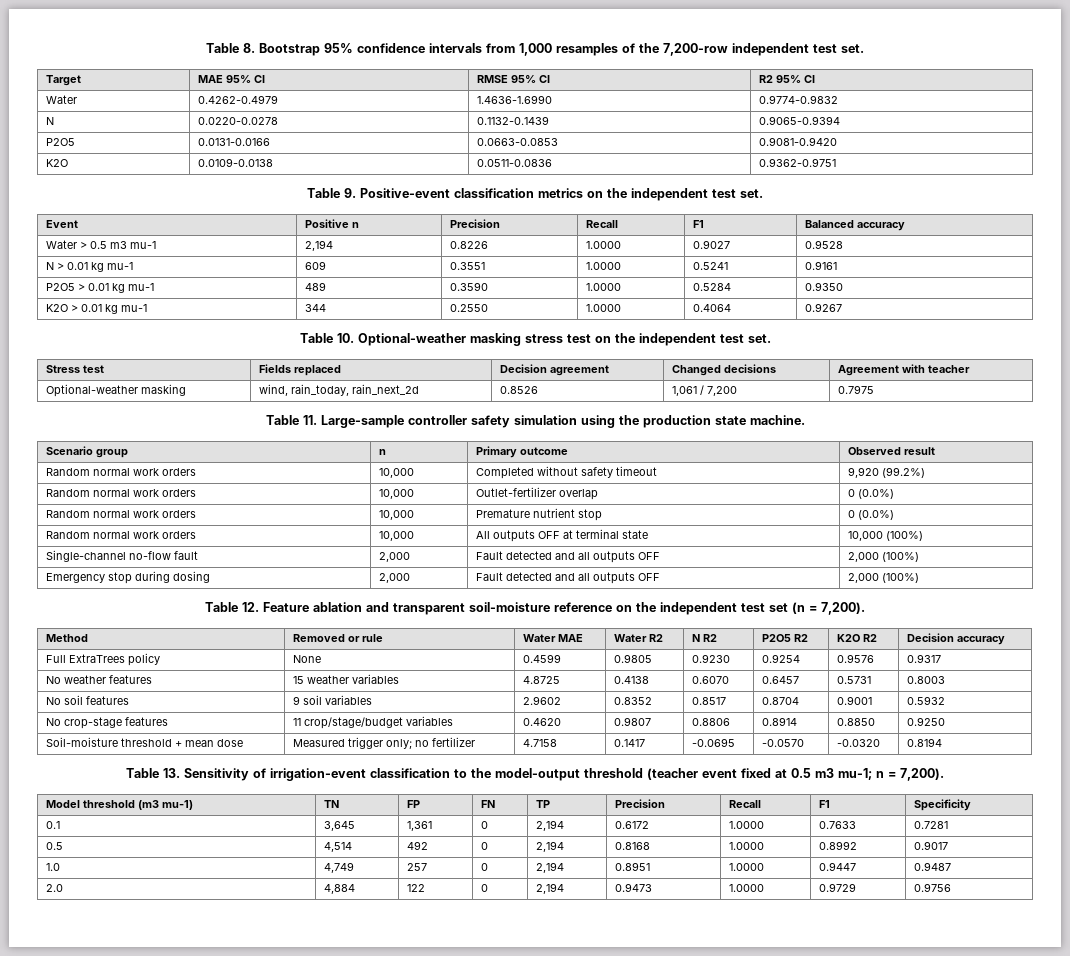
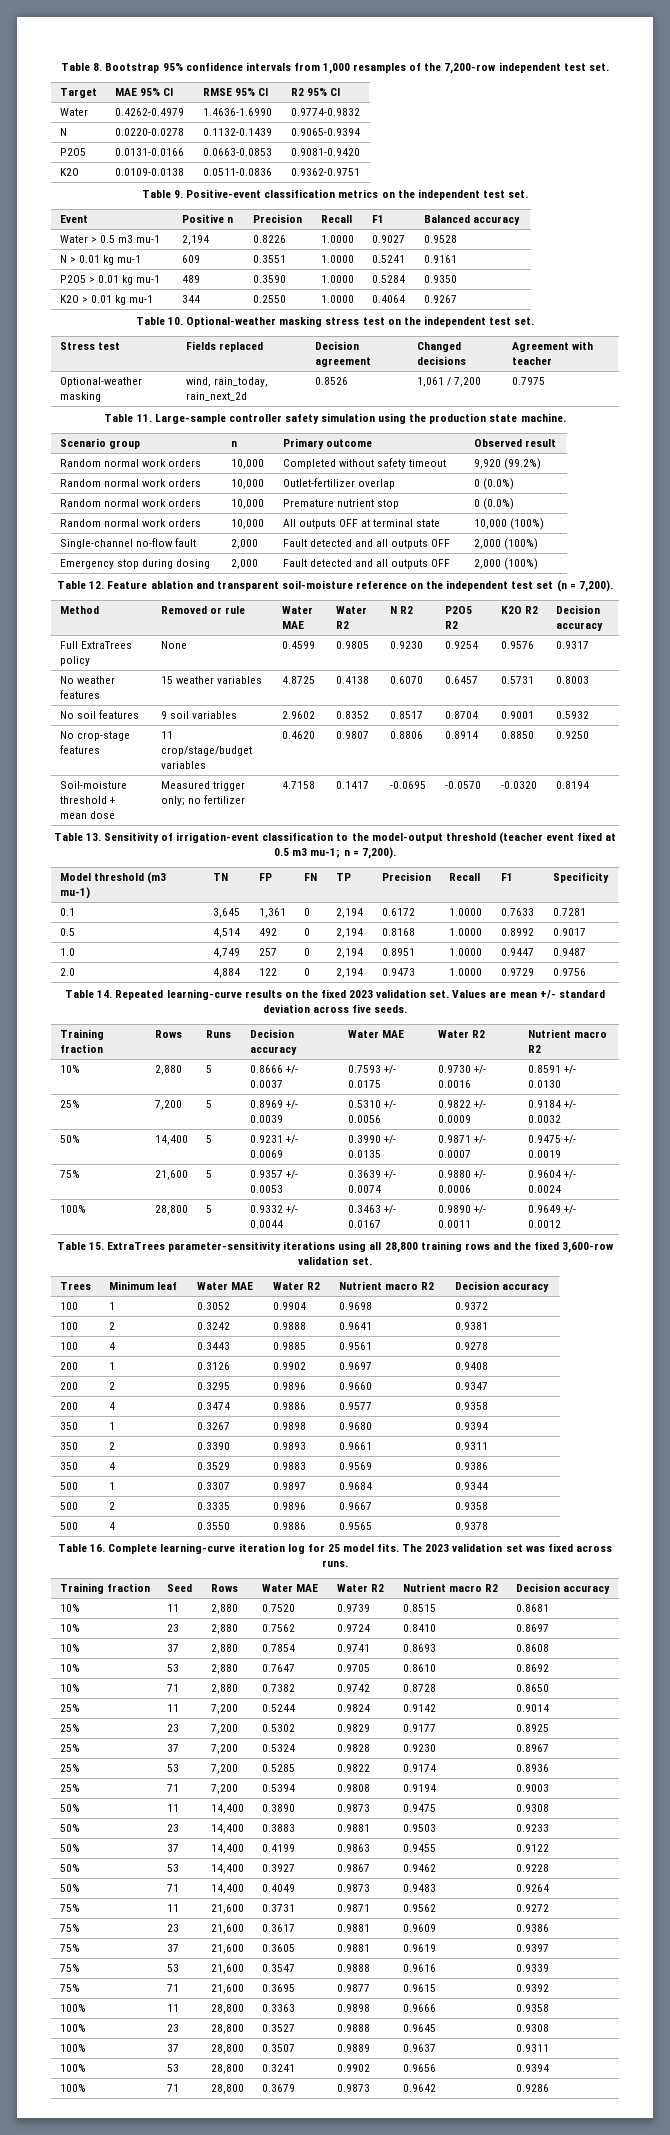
+ Table 14. Repeated learning-curve results on the fixed 2023 validation set. Values are mean +/- standard deviation across five seeds.
+ Training fraction | Rows | Runs | Decision accuracy | Water MAE | Water R2 | Nutrient macro R2
+ 10% | 2,880 | 5 | 0.8666 +/- 0.0037 | 0.7593 +/- 0.0175 | 0.9730 +/- 0.0016 | 0.8591 +/- 0.0130
+ 25% | 7,200 | 5 | 0.8969 +/- 0.0039 | 0.5310 +/- 0.0056 | 0.9822 +/- 0.0009 | 0.9184 +/- 0.0032
+ 50% | 14,400 | 5 | 0.9231 +/- 0.0069 | 0.3990 +/- 0.0135 | 0.9871 +/- 0.0007 | 0.9475 +/- 0.0019
+ 75% | 21,600 | 5 | 0.9357 +/- 0.0053 | 0.3639 +/- 0.0074 | 0.9880 +/- 0.0006 | 0.9604 +/- 0.0024
+ 100% | 28,800 | 5 | 0.9332 +/- 0.0044 | 0.3463 +/- 0.0167 | 0.9890 +/- 0.0011 | 0.9649 +/- 0.0012
+ Table 15. ExtraTrees parameter-sensitivity iterations using all 28,800 training rows and the fixed 3,600-row validation set.
+ Trees | Minimum leaf | Water MAE | Water R2 | Nutrient macro R2 | Decision accuracy
+ 100 | 1 | 0.3052 | 0.9904 | 0.9698 | 0.9372
+ 100 | 2 | 0.3242 | 0.9888 | 0.9641 | 0.9381
+ 100 | 4 | 0.3443 | 0.9885 | 0.9561 | 0.9278
+ 200 | 1 | 0.3126 | 0.9902 | 0.9697 | 0.9408
+ 200 | 2 | 0.3295 | 0.9896 | 0.9660 | 0.9347
+ 200 | 4 | 0.3474 | 0.9886 | 0.9577 | 0.9358
+ 350 | 1 | 0.3267 | 0.9898 | 0.9680 | 0.9394
+ 350 | 2 | 0.3390 | 0.9893 | 0.9661 | 0.9311
+ 350 | 4 | 0.3529 | 0.9883 | 0.9569 | 0.9386
+ 500 | 1 | 0.3307 | 0.9897 | 0.9684 | 0.9344
+ 500 | 2 | 0.3335 | 0.9896 | 0.9667 | 0.9358
+ 500 | 4 | 0.3550 | 0.9886 | 0.9565 | 0.9378
+ Table 16. Complete learning-curve iteration log for 25 model fits. The 2023 validation set was fixed across runs.
+ Training fraction | Seed | Rows | Water MAE | Water R2 | Nutrient macro R2 | Decision accuracy
+ 10% | 11 | 2,880 | 0.7520 | 0.9739 | 0.8515 | 0.8681
+ 10% | 23 | 2,880 | 0.7562 | 0.9724 | 0.8410 | 0.8697
+ 10% | 37 | 2,880 | 0.7854 | 0.9741 | 0.8693 | 0.8608
+ 10% | 53 | 2,880 | 0.7647 | 0.9705 | 0.8610 | 0.8692
+ 10% | 71 | 2,880 | 0.7382 | 0.9742 | 0.8728 | 0.8650
+ 25% | 11 | 7,200 | 0.5244 | 0.9824 | 0.9142 | 0.9014
+ 25% | 23 | 7,200 | 0.5302 | 0.9829 | 0.9177 | 0.8925
+ 25% | 37 | 7,200 | 0.5324 | 0.9828 | 0.9230 | 0.8967
+ 25% | 53 | 7,200 | 0.5285 | 0.9822 | 0.9174 | 0.8936
+ 25% | 71 | 7,200 | 0.5394 | 0.9808 | 0.9194 | 0.9003
+ 50% | 11 | 14,400 | 0.3890 | 0.9873 | 0.9475 | 0.9308
+ 50% | 23 | 14,400 | 0.3883 | 0.9881 | 0.9503 | 0.9233
+ 50% | 37 | 14,400 | 0.4199 | 0.9863 | 0.9455 | 0.9122
+ 50% | 53 | 14,400 | 0.3927 | 0.9867 | 0.9462 | 0.9228
+ 50% | 71 | 14,400 | 0.4049 | 0.9873 | 0.9483 | 0.9264
+ 75% | 11 | 21,600 | 0.3731 | 0.9871 | 0.9562 | 0.9272
+ 75% | 23 | 21,600 | 0.3617 | 0.9881 | 0.9609 | 0.9386
+ 75% | 37 | 21,600 | 0.3605 | 0.9881 | 0.9619 | 0.9397
+ 75% | 53 | 21,600 | 0.3547 | 0.9888 | 0.9616 | 0.9339
+ 75% | 71 | 21,600 | 0.3695 | 0.9877 | 0.9615 | 0.9392
+ 100% | 11 | 28,800 | 0.3363 | 0.9898 | 0.9666 | 0.9358
+ 100% | 23 | 28,800 | 0.3527 | 0.9888 | 0.9645 | 0.9308
+ 100% | 37 | 28,800 | 0.3507 | 0.9889 | 0.9637 | 0.9311
+ 100% | 53 | 28,800 | 0.3241 | 0.9902 | 0.9656 | 0.9394
+ 100% | 71 | 28,800 | 0.3679 | 0.9873 | 0.9642 | 0.9286

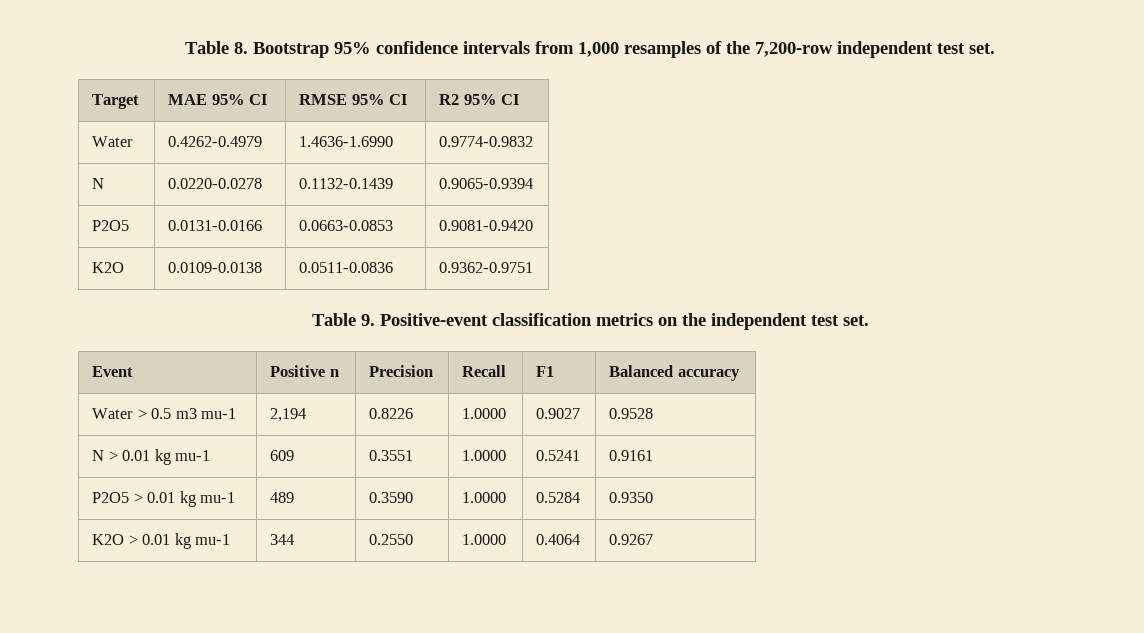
- Table 10. Optional-weather masking stress test on the independent test set.
- Stress test | Fields replaced | Decision agreement | Changed decisions | Agreement with teacher
- Optional-weather masking | wind, rain_today, rain_next_2d | 0.8526 | 1,061 / 7,200 | 0.7975
- Table 11. Large-sample controller safety simulation using the production state machine.
- Scenario group | n | Primary outcome | Observed result
- Random normal work orders | 10,000 | Completed without safety timeout | 9,920 (99.2%)
- Random normal work orders | 10,000 | Outlet-fertilizer overlap | 0 (0.0%)
- Random normal work orders | 10,000 | Premature nutrient stop | 0 (0.0%)
- Random normal work orders | 10,000 | All outputs OFF at terminal state | 10,000 (100%)
- Single-channel no-flow fault | 2,000 | Fault detected and all outputs OFF | 2,000 (100%)
- Emergency stop during dosing | 2,000 | Fault detected and all outputs OFF | 2,000 (100%)
- Table 12. Feature ablation and transparent soil-moisture reference on the independent test set (n = 7,200).
- Method | Removed or rule | Water MAE | Water R2 | N R2 | P2O5 R2 | K2O R2 | Decision accuracy
- Full ExtraTrees policy | None | 0.4599 | 0.9805 | 0.9230 | 0.9254 | 0.9576 | 0.9317
- No weather features | 15 weather variables | 4.8725 | 0.4138 | 0.6070 | 0.6457 | 0.5731 | 0.8003
- No soil features | 9 soil variables | 2.9602 | 0.8352 | 0.8517 | 0.8704 | 0.9001 | 0.5932
- No crop-stage features | 11 crop/stage/budget variables | 0.4620 | 0.9807 | 0.8806 | 0.8914 | 0.8850 | 0.9250
- Soil-moisture threshold + mean dose | Measured trigger only; no fertilizer | 4.7158 | 0.1417 | -0.0695 | -0.0570 | -0.0320 | 0.8194
- Table 13. Sensitivity of irrigation-event classification to the model-output threshold (teacher event fixed at 0.5 m3 mu-1; n = 7,200).
- Model threshold (m3 mu-1) | TN | FP | FN | TP | Precision | Recall | F1 | Specificity
- 0.1 | 3,645 | 1,361 | 0 | 2,194 | 0.6172 | 1.0000 | 0.7633 | 0.7281
- 0.5 | 4,514 | 492 | 0 | 2,194 | 0.8168 | 1.0000 | 0.8992 | 0.9017
- 1.0 | 4,749 | 257 | 0 | 2,194 | 0.8951 | 1.0000 | 0.9447 | 0.9487
- 2.0 | 4,884 | 122 | 0 | 2,194 | 0.9473 | 1.0000 | 0.9729 | 0.9756
- Table 14. Repeated learning-curve results on the fixed 2023 validation set. Values are mean +/- standard deviation across five seeds.
- Training fraction | Rows | Runs | Decision accuracy | Water MAE | Water R2 | Nutrient macro R2
- 10% | 2,880 | 5 | 0.8666 +/- 0.0037 | 0.7593 +/- 0.0175 | 0.9730 +/- 0.0016 | 0.8591 +/- 0.0130
- 25% | 7,200 | 5 | 0.8969 +/- 0.0039 | 0.5310 +/- 0.0056 | 0.9822 +/- 0.0009 | 0.9184 +/- 0.0032
- 50% | 14,400 | 5 | 0.9231 +/- 0.0069 | 0.3990 +/- 0.0135 | 0.9871 +/- 0.0007 | 0.9475 +/- 0.0019
- 75% | 21,600 | 5 | 0.9357 +/- 0.0053 | 0.3639 +/- 0.0074 | 0.9880 +/- 0.0006 | 0.9604 +/- 0.0024
- 100% | 28,800 | 5 | 0.9332 +/- 0.0044 | 0.3463 +/- 0.0167 | 0.9890 +/- 0.0011 | 0.9649 +/- 0.0012
- Table 15. ExtraTrees parameter-sensitivity iterations using all 28,800 training rows and the fixed 3,600-row validation set.
- Trees | Minimum leaf | Water MAE | Water R2 | Nutrient macro R2 | Decision accuracy
- 100 | 1 | 0.3052 | 0.9904 | 0.9698 | 0.9372
- 100 | 2 | 0.3242 | 0.9888 | 0.9641 | 0.9381
- 100 | 4 | 0.3443 | 0.9885 | 0.9561 | 0.9278
- 200 | 1 | 0.3126 | 0.9902 | 0.9697 | 0.9408
- 200 | 2 | 0.3295 | 0.9896 | 0.9660 | 0.9347
- 200 | 4 | 0.3474 | 0.9886 | 0.9577 | 0.9358
- 350 | 1 | 0.3267 | 0.9898 | 0.9680 | 0.9394
- 350 | 2 | 0.3390 | 0.9893 | 0.9661 | 0.9311
- 350 | 4 | 0.3529 | 0.9883 | 0.9569 | 0.9386
- 500 | 1 | 0.3307 | 0.9897 | 0.9684 | 0.9344
- 500 | 2 | 0.3335 | 0.9896 | 0.9667 | 0.9358
- 500 | 4 | 0.3550 | 0.9886 | 0.9565 | 0.9378
- Table 16. Complete learning-curve iteration log for 25 model fits. The 2023 validation set was fixed across runs.
- Training fraction | Seed | Rows | Water MAE | Water R2 | Nutrient macro R2 | Decision accuracy
- 10% | 11 | 2,880 | 0.7520 | 0.9739 | 0.8515 | 0.8681
- 10% | 23 | 2,880 | 0.7562 | 0.9724 | 0.8410 | 0.8697
- 10% | 37 | 2,880 | 0.7854 | 0.9741 | 0.8693 | 0.8608
- 10% | 53 | 2,880 | 0.7647 | 0.9705 | 0.8610 | 0.8692
- 10% | 71 | 2,880 | 0.7382 | 0.9742 | 0.8728 | 0.8650
- 25% | 11 | 7,200 | 0.5244 | 0.9824 | 0.9142 | 0.9014
- 25% | 23 | 7,200 | 0.5302 | 0.9829 | 0.9177 | 0.8925
- 25% | 37 | 7,200 | 0.5324 | 0.9828 | 0.9230 | 0.8967
- 25% | 53 | 7,200 | 0.5285 | 0.9822 | 0.9174 | 0.8936
- 25% | 71 | 7,200 | 0.5394 | 0.9808 | 0.9194 | 0.9003
- 50% | 11 | 14,400 | 0.3890 | 0.9873 | 0.9475 | 0.9308
- 50% | 23 | 14,400 | 0.3883 | 0.9881 | 0.9503 | 0.9233
- 50% | 37 | 14,400 | 0.4199 | 0.9863 | 0.9455 | 0.9122
- 50% | 53 | 14,400 | 0.3927 | 0.9867 | 0.9462 | 0.9228
- 50% | 71 | 14,400 | 0.4049 | 0.9873 | 0.9483 | 0.9264
- 75% | 11 | 21,600 | 0.3731 | 0.9871 | 0.9562 | 0.9272
- 75% | 23 | 21,600 | 0.3617 | 0.9881 | 0.9609 | 0.9386
- 75% | 37 | 21,600 | 0.3605 | 0.9881 | 0.9619 | 0.9397
- 75% | 53 | 21,600 | 0.3547 | 0.9888 | 0.9616 | 0.9339
- 75% | 71 | 21,600 | 0.3695 | 0.9877 | 0.9615 | 0.9392
- 100% | 11 | 28,800 | 0.3363 | 0.9898 | 0.9666 | 0.9358
- 100% | 23 | 28,800 | 0.3527 | 0.9888 | 0.9645 | 0.9308
- 100% | 37 | 28,800 | 0.3507 | 0.9889 | 0.9637 | 0.9311
- 100% | 53 | 28,800 | 0.3241 | 0.9902 | 0.9656 | 0.9394
- 100% | 71 | 28,800 | 0.3679 | 0.9873 | 0.9642 | 0.9286

